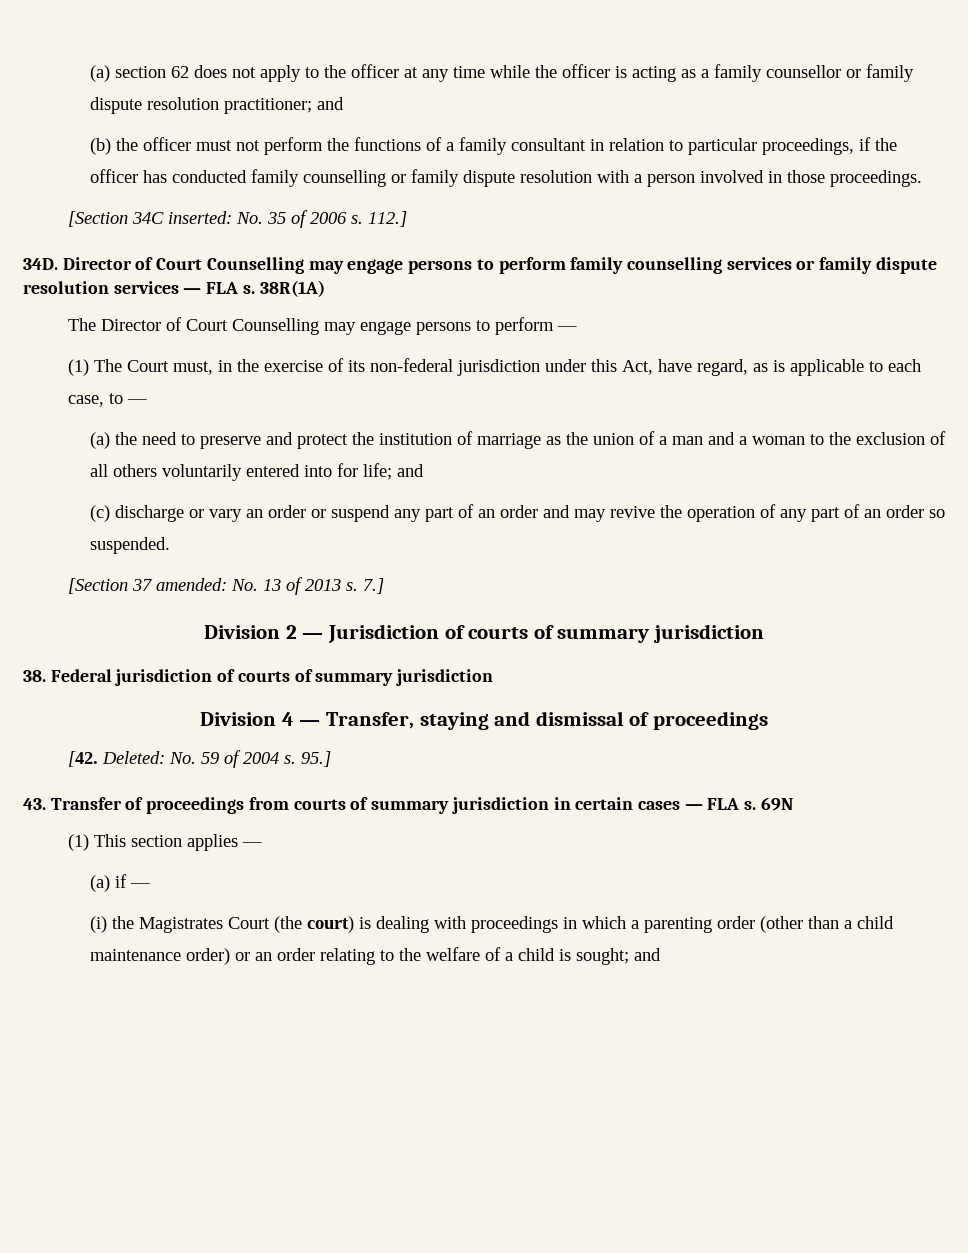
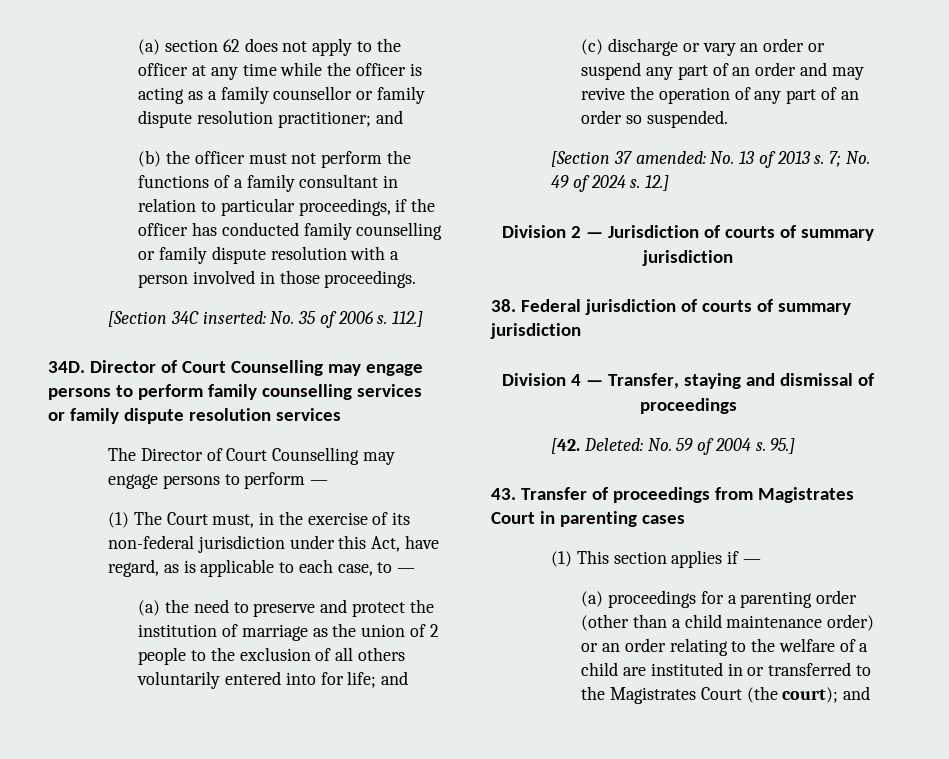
- Director of Court Counselling may engage persons to perform family counselling services or family dispute resolution services — FLA s. 38R(1A)
+ Director of Court Counselling may engage persons to perform family counselling services or family dispute resolution services
- (a) the need to preserve and protect the institution of marriage as the union of a man and a woman to the exclusion of all others voluntarily entered into for life; and
+ (a) the need to preserve and protect the institution of marriage as the union of 2 people to the exclusion of all others voluntarily entered into for life; and
- 7.]
+ 7; No. 49 of 2024 s. 12.]
- 43. Transfer of proceedings from courts of summary jurisdiction in certain cases — FLA s. 69N
+ 43. Transfer of proceedings from Magistrates Court in parenting cases
- (1) This section applies —
- (a) if —
- (i) the Magistrates Court (the court) is dealing with proceedings in which a parenting order (other than a child maintenance order) or an order relating to the welfare of a child is sought; and
+ (1) This section applies if —
+ (a) proceedings for a parenting order (other than a child maintenance order) or an order relating to the welfare of a child are instituted in or transferred to the Magistrates Court (the court); and

